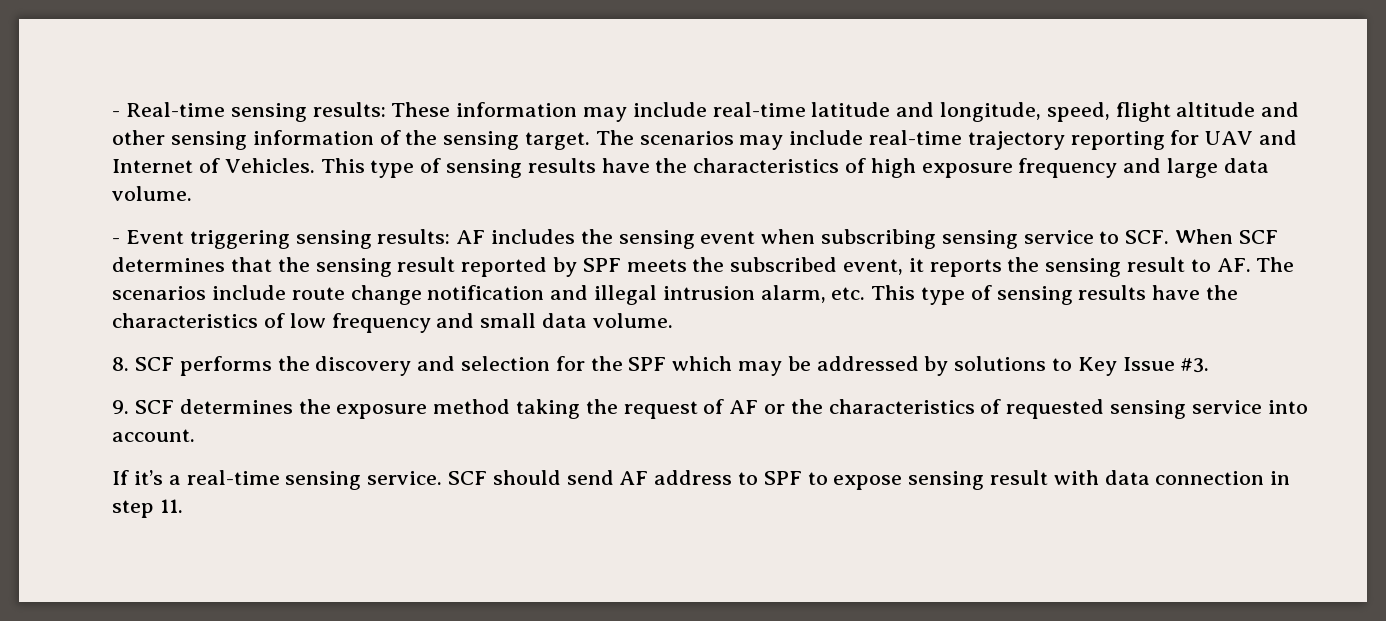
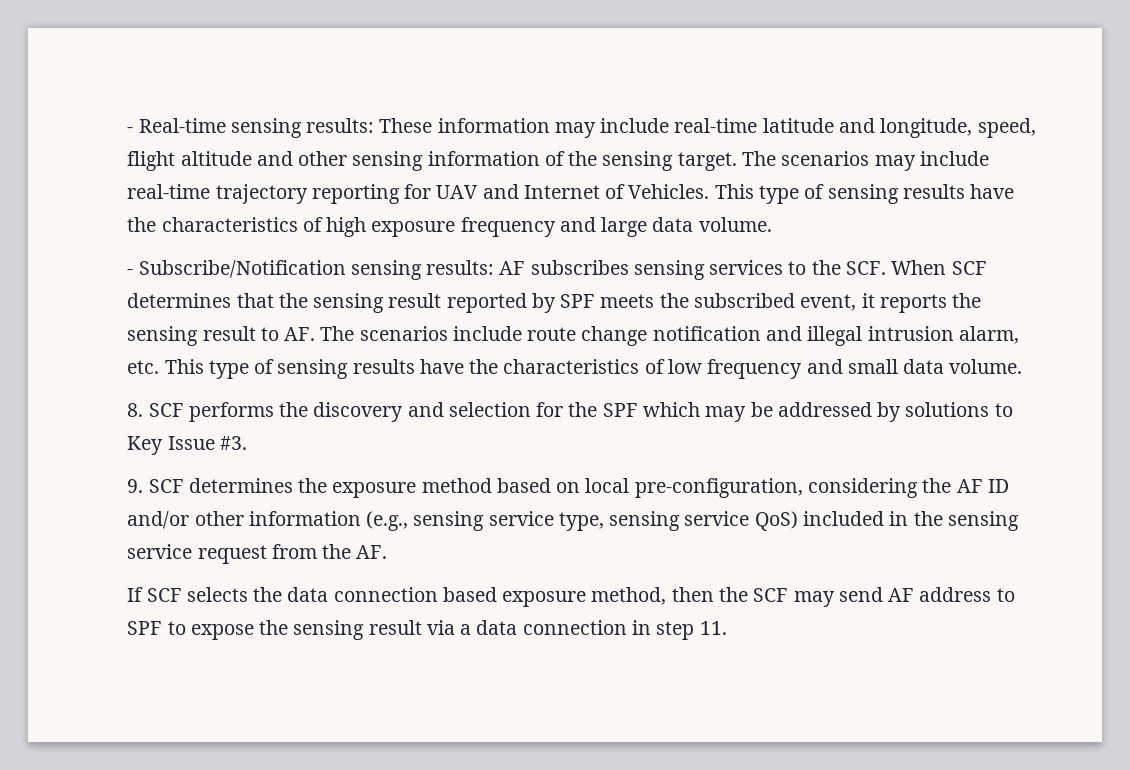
- - Event triggering sensing results: AF includes the sensing event when subscribing sensing service to SCF. When SCF determines that the sensing result reported by SPF meets the subscribed event, it reports the sensing result to AF. The scenarios include route change notification and illegal intrusion alarm, etc. This type of sensing results have the characteristics of low frequency and small data volume.
+ - Subscribe/Notification sensing results: AF subscribes sensing services to the SCF. When SCF determines that the sensing result reported by SPF meets the subscribed event, it reports the sensing result to AF. The scenarios include route change notification and illegal intrusion alarm, etc. This type of sensing results have the characteristics of low frequency and small data volume.
- 9. SCF determines the exposure method taking the request of AF or the characteristics of requested sensing service into account.
- If it’s a real-time sensing service. SCF should send AF address to SPF to expose sensing result with data connection in step 11.
+ 9. SCF determines the exposure method based on local pre-configuration, considering the AF ID and/or other information (e.g., sensing service type, sensing service QoS) included in the sensing service request from the AF.
+ If SCF selects the data connection based exposure method, then the SCF may send AF address to SPF to expose the sensing result via a data connection in step 11.

